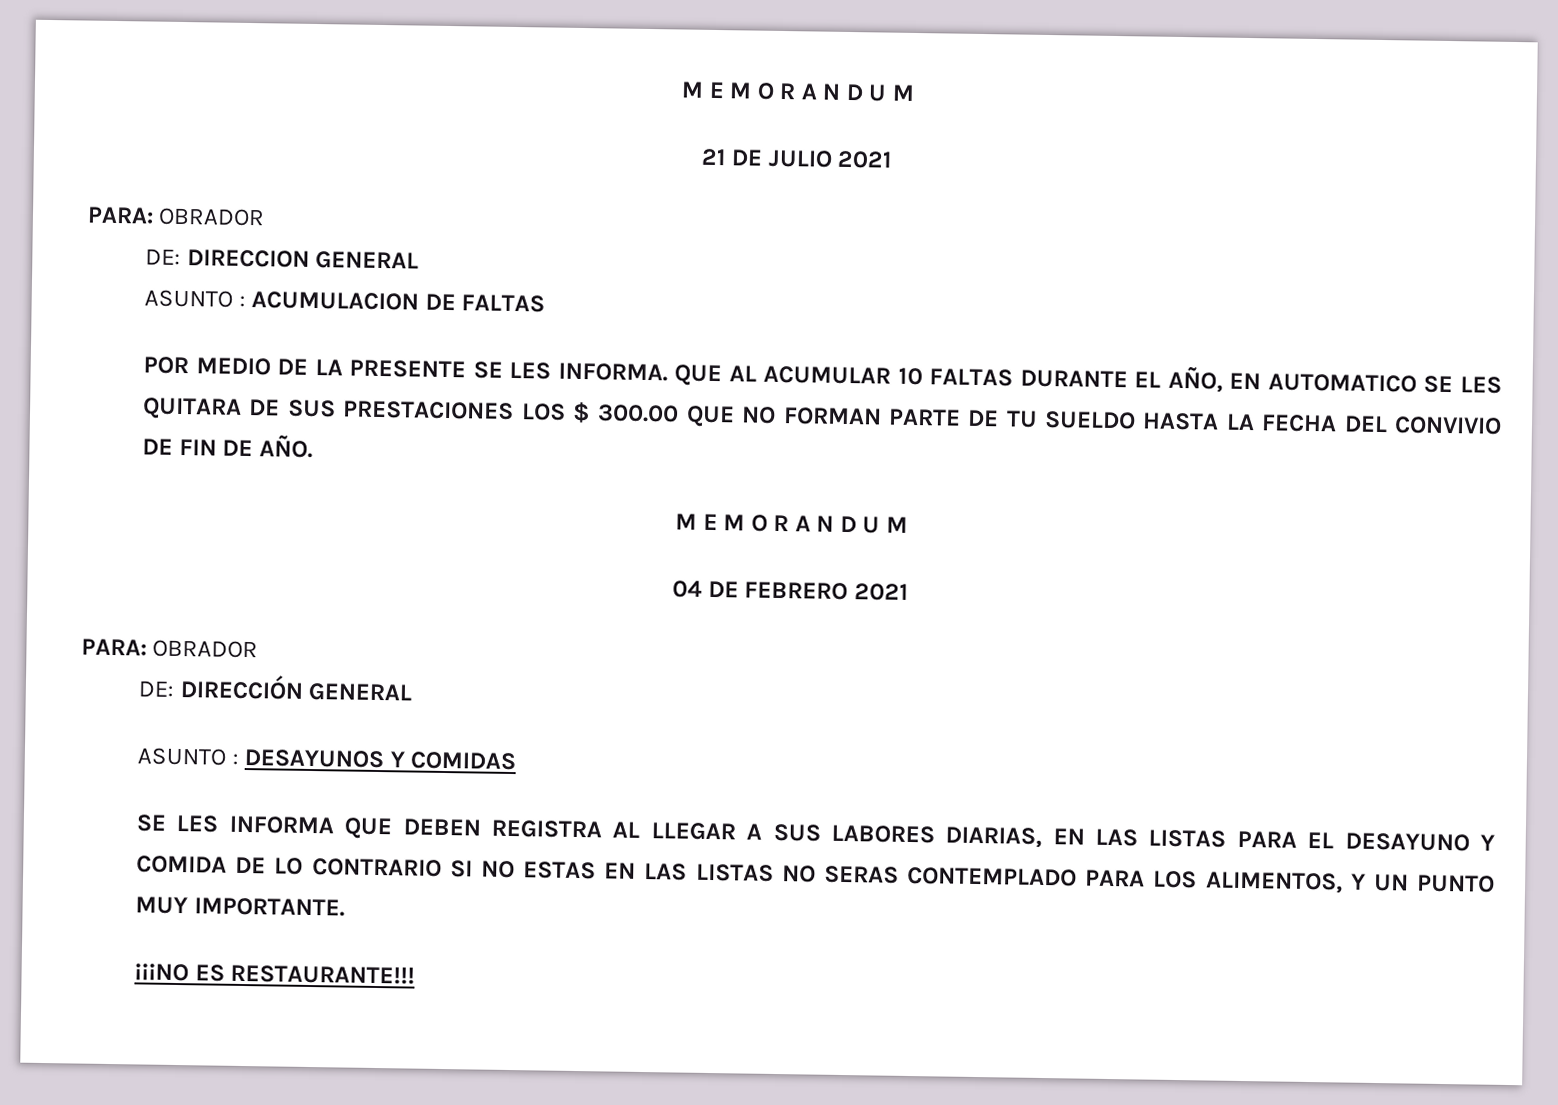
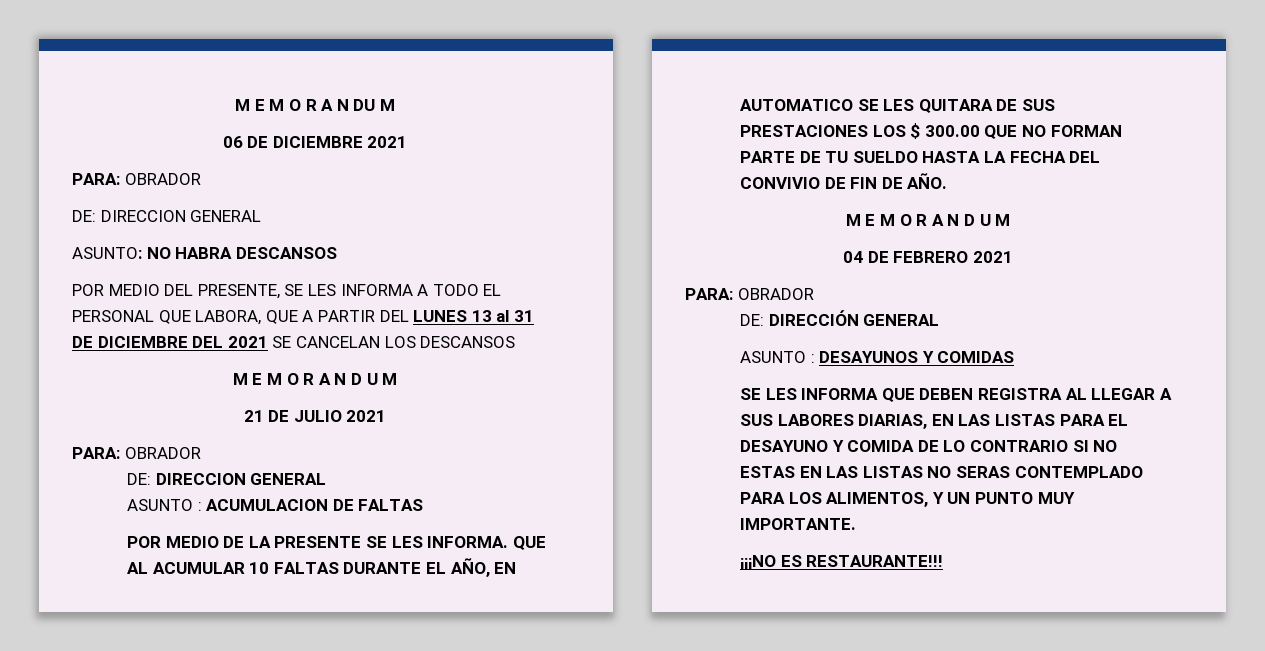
+ M E M O R A N DU M
+ 06 DE DICIEMBRE 2021
+ PARA: OBRADOR
+ DE: DIRECCION GENERAL
+ ASUNTO: NO HABRA DESCANSOS
+ POR MEDIO DEL PRESENTE, SE LES INFORMA A TODO EL PERSONAL QUE LABORA, QUE A PARTIR DEL LUNES 13 al 31 DE DICIEMBRE DEL 2021 SE CANCELAN LOS DESCANSOS

